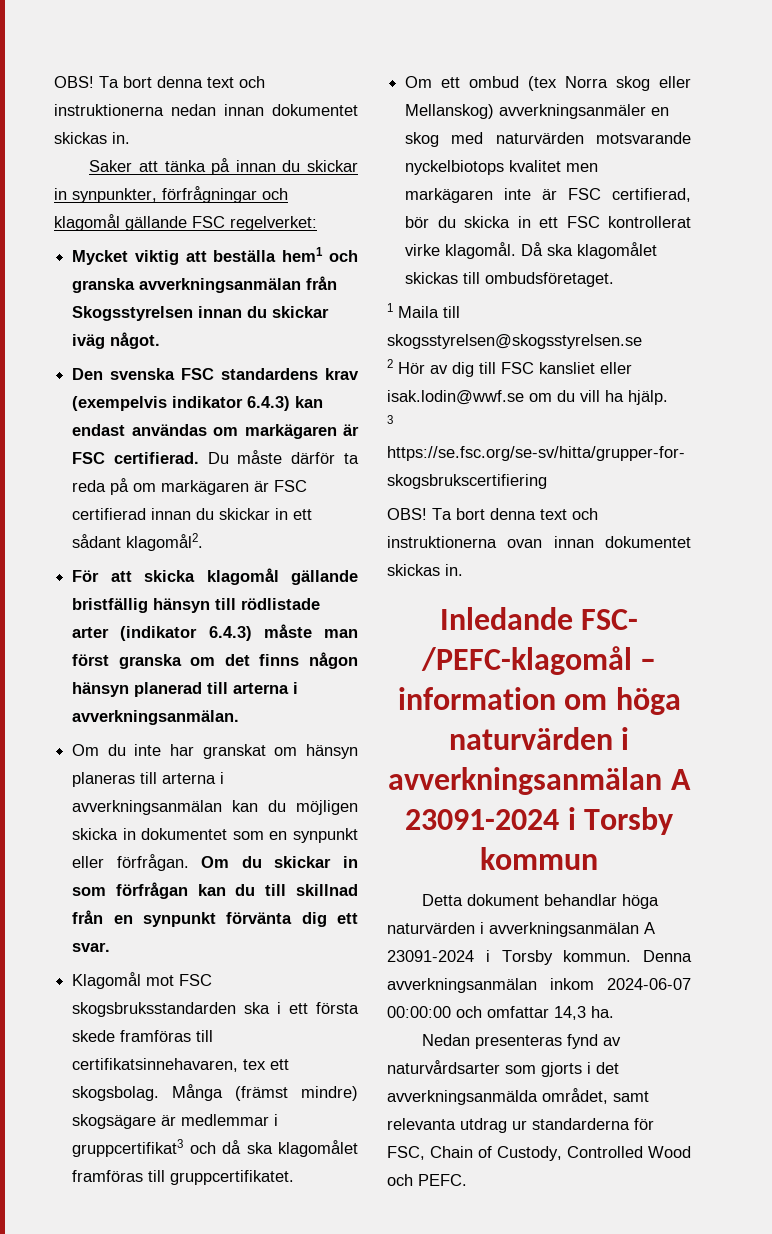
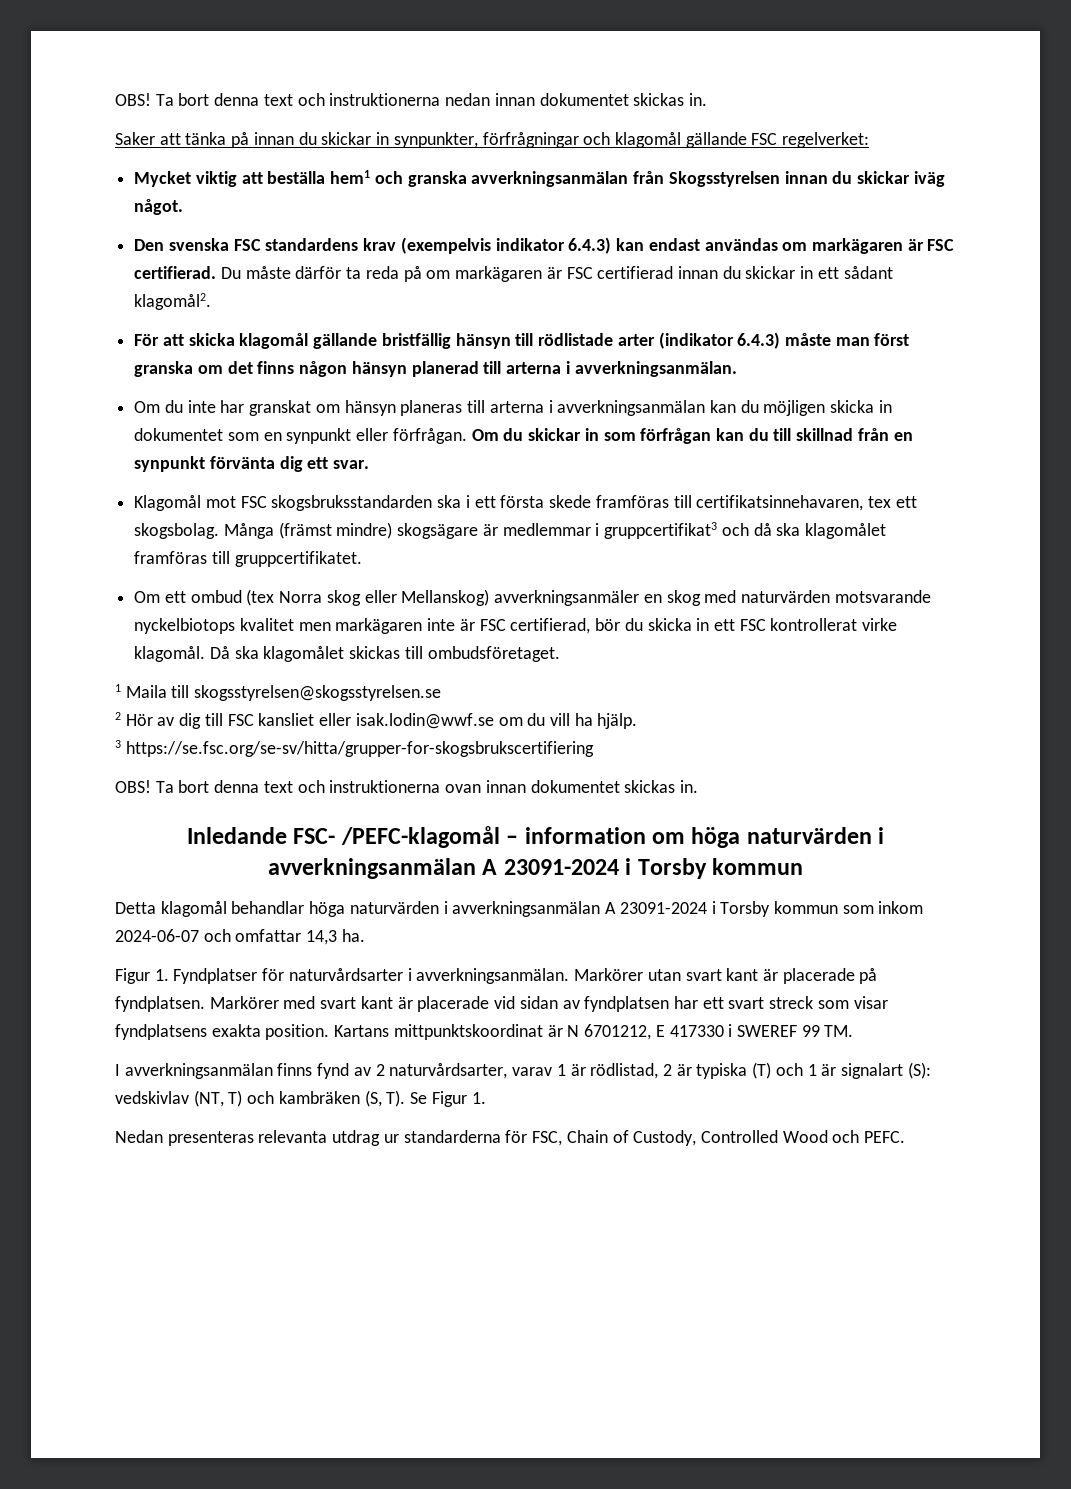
- Detta dokument behandlar höga naturvärden i avverkningsanmälan A 23091-2024 i Torsby kommun. Denna avverkningsanmälan inkom 2024-06-07 00:00:00 och omfattar 14,3 ha.
+ Detta klagomål behandlar höga naturvärden i avverkningsanmälan A 23091-2024 i Torsby kommun som inkom 2024-06-07 och omfattar 14,3 ha.
- Nedan presenteras fynd av naturvårdsarter som gjorts i det avverkningsanmälda området, samt relevanta utdrag ur standarderna för FSC, Chain of Custody, Controlled Wood och PEFC.
+ Figur 1. Fyndplatser för naturvårdsarter i avverkningsanmälan. Markörer utan svart kant är placerade på fyndplatsen. Markörer med svart kant är placerade vid sidan av fyndplatsen har ett svart streck som visar fyndplatsens exakta position. Kartans mittpunktskoordinat är N 6701212, E 417330 i SWEREF 99 TM.
+ I avverkningsanmälan finns fynd av 2 naturvårdsarter, varav 1 är rödlistad, 2 är typiska (T) och 1 är signalart (S): vedskivlav (NT, T) och kambräken (S, T). Se Figur 1.
+ Nedan presenteras relevanta utdrag ur standarderna för FSC, Chain of Custody, Controlled Wood och PEFC.

